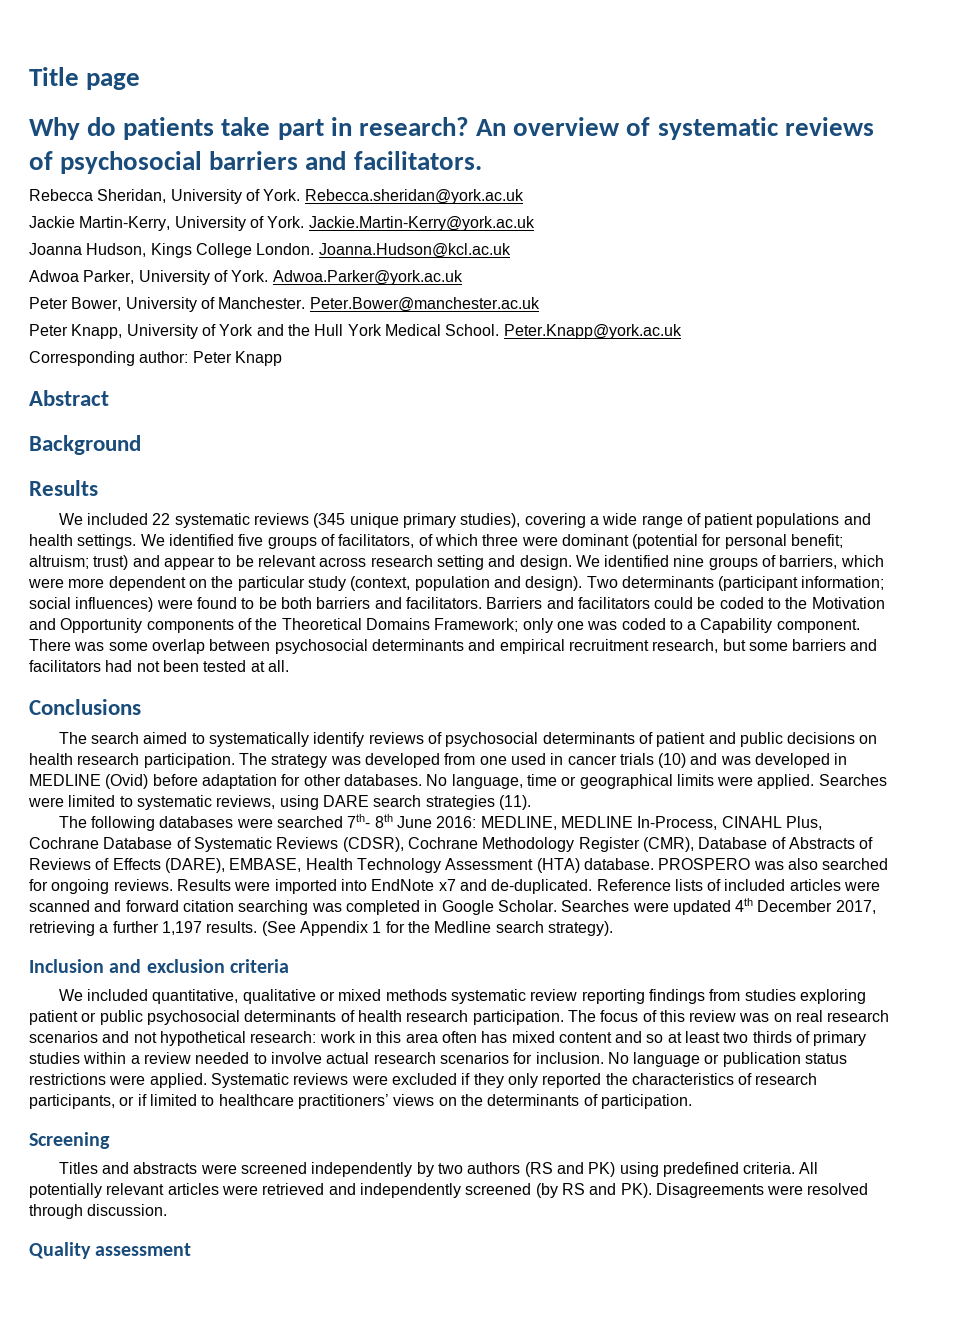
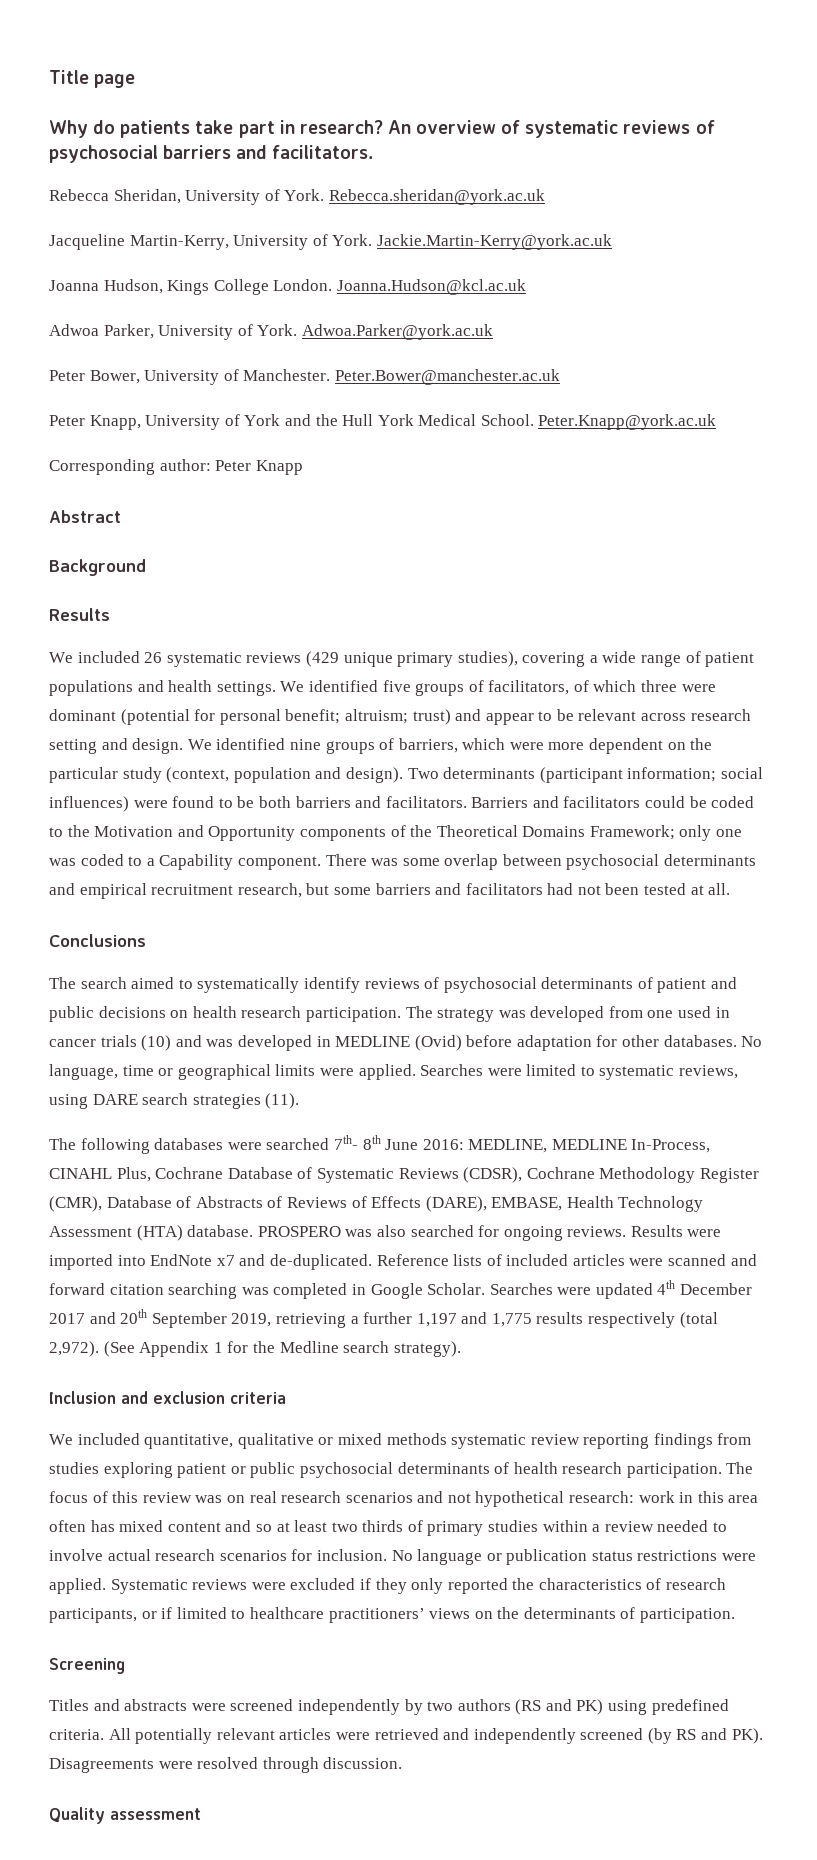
- Jackie Martin-Kerry, University of York.
+ Jacqueline Martin-Kerry, University of York.
- We included 22 systematic reviews (345 unique primary studies), covering a wide range of patient populations and health settings.
+ We included 26 systematic reviews (429 unique primary studies), covering a wide range of patient populations and health settings.
- Searches were updated 4th December 2017, retrieving a further 1,197 results.
+ Searches were updated 4th December 2017 and 20th September 2019, retrieving a further 1,197 and 1,775 results respectively (total 2,972).

